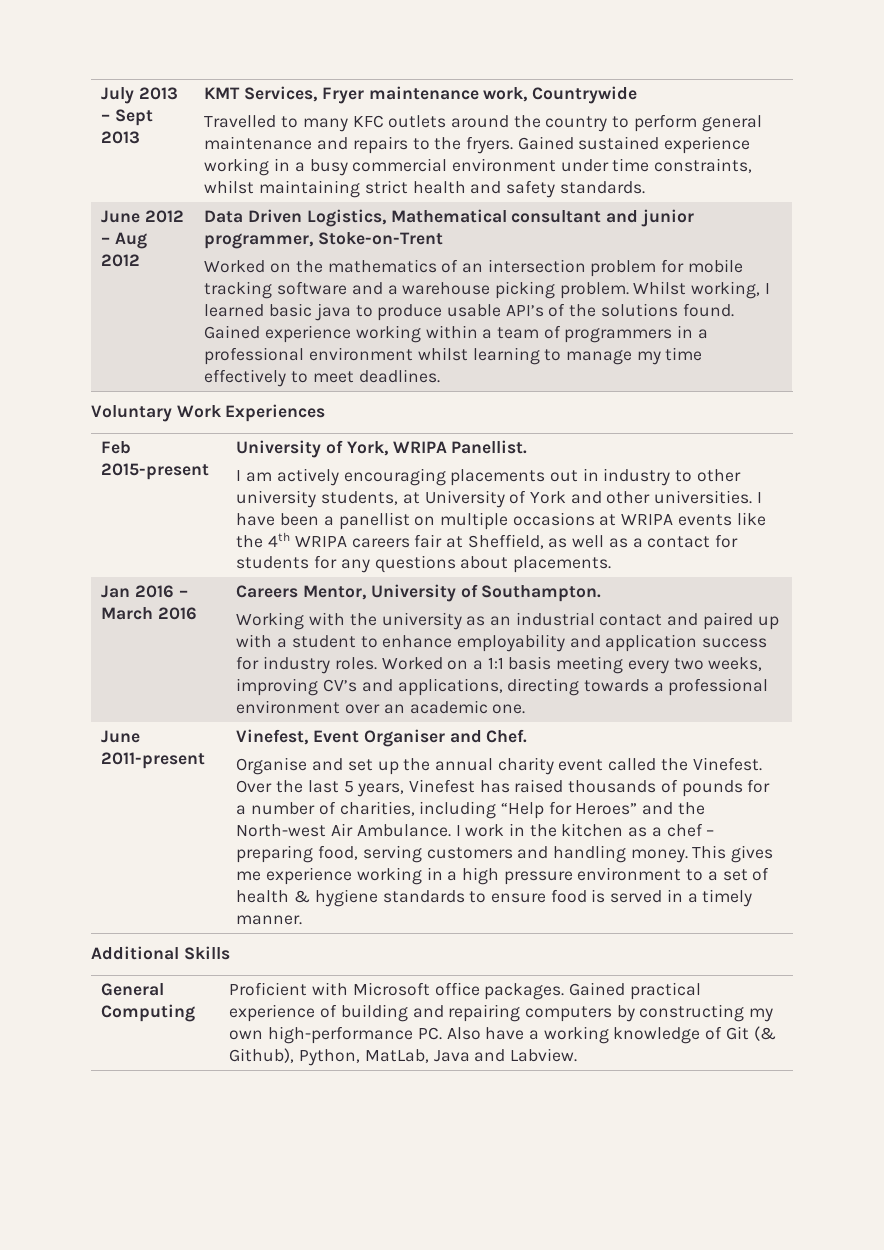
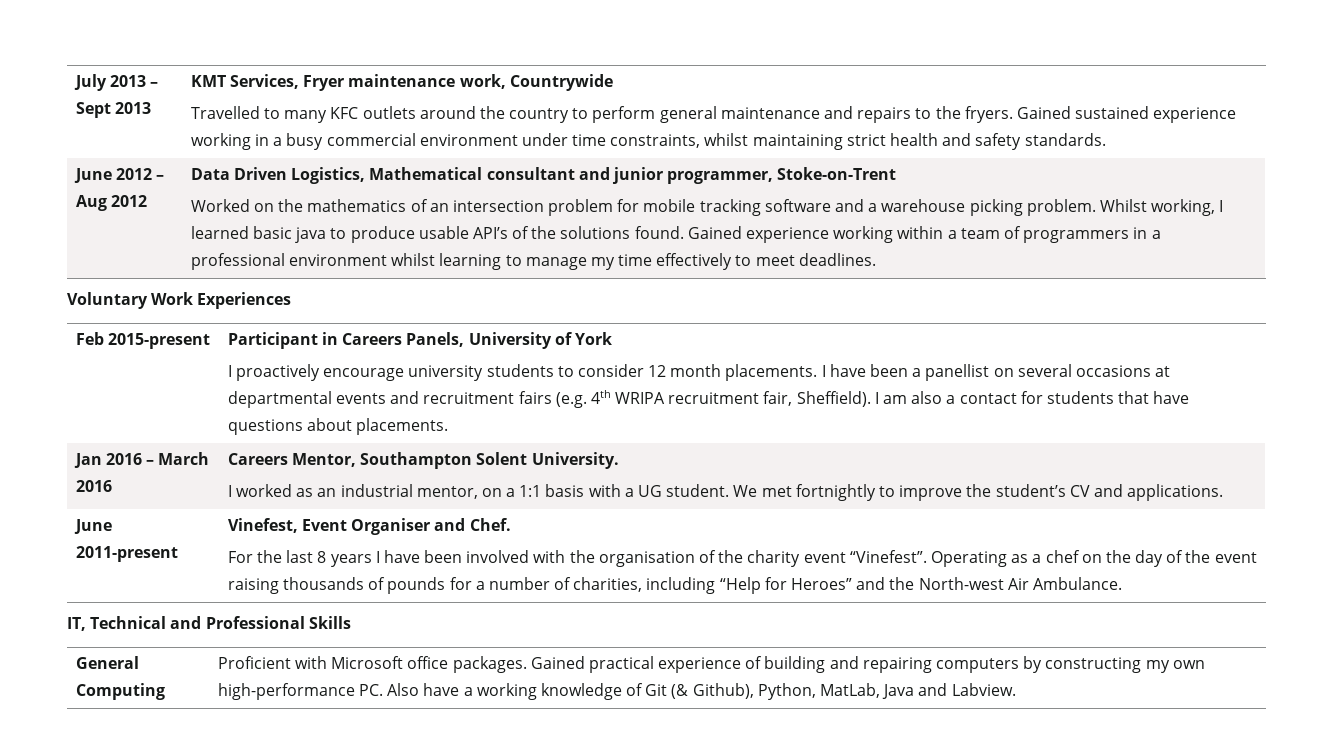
- University of York, WRIPA Panellist.
- I am actively encouraging placements out in industry to other university students, at University of York and other universities.
+ Participant in Careers Panels, University of York
+ I proactively encourage university students to consider 12 month placements.
- I have been a panellist on multiple occasions at WRIPA events like the 4th WRIPA careers fair at Sheffield, as well as a contact for students for any questions about placements.
+ I have been a panellist on several occasions at departmental events and recruitment fairs (e.g. 4th WRIPA recruitment fair, Sheffield). I am also a contact for students that have questions about placements.
- Careers Mentor, University of Southampton.
- Working with the university as an industrial contact and paired up with a student to enhance employability and application success for industry roles. Worked on a 1:1 basis meeting every two weeks, improving CV’s and applications, directing towards a professional environment over an academic one.
+ Careers Mentor, Southampton Solent University.
+ I worked as an industrial mentor, on a 1:1 basis with a UG student. We met fortnightly to improve the student’s CV and applications.
- Organise and set up the annual charity event called the Vinefest. Over the last 5 years, Vinefest has raised thousands of pounds for a number of charities, including “Help for Heroes” and the North-west Air Ambulance. I work in the kitchen as a chef – preparing food, serving customers and handling money. This gives me experience working in a high pressure environment to a set of health & hygiene standards to ensure food is served in a timely manner.
- Additional Skills
+ For the last 8 years I have been involved with the organisation of the charity event “Vinefest”. Operating as a chef on the day of the event raising thousands of pounds for a number of charities, including “Help for Heroes” and the North-west Air Ambulance.
+ IT, Technical and Professional Skills

